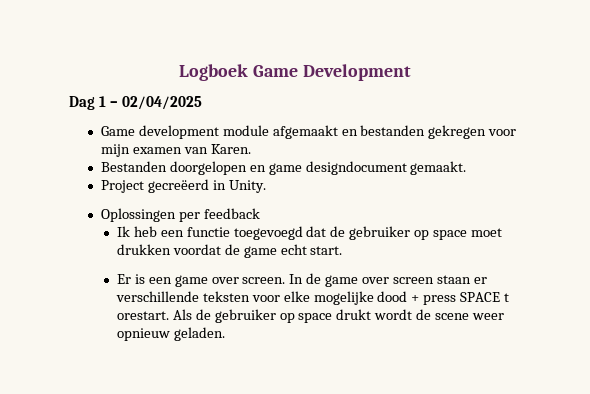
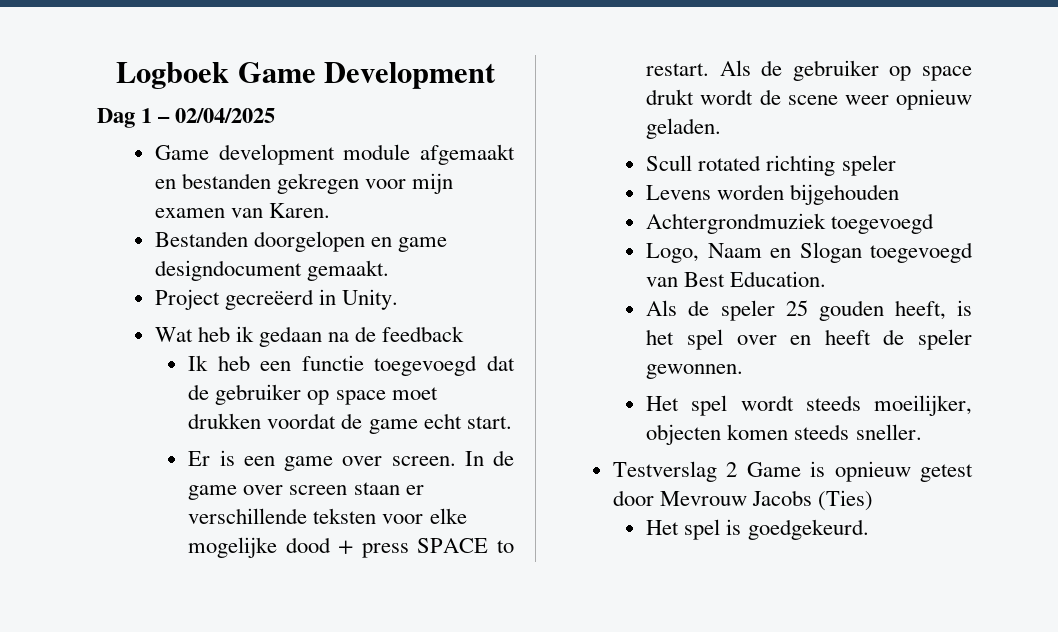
- Oplossingen per feedback
+ Wat heb ik gedaan na de feedback
- In de game over screen staan er verschillende teksten voor elke mogelijke dood + press SPACE t orestart.
+ In de game over screen staan er verschillende teksten voor elke mogelijke dood + press SPACE to restart.
+ Scull rotated richting speler
+ Levens worden bijgehouden
+ Achtergrondmuziek toegevoegd
+ Logo, Naam en Slogan toegevoegd van Best Education.
+ Als de speler 25 gouden heeft, is het spel over en heeft de speler gewonnen.
+ Het spel wordt steeds moeilijker, objecten komen steeds sneller.
+ Testverslag 2 Game is opnieuw getest door Mevrouw Jacobs (Ties)
+ Het spel is goedgekeurd.

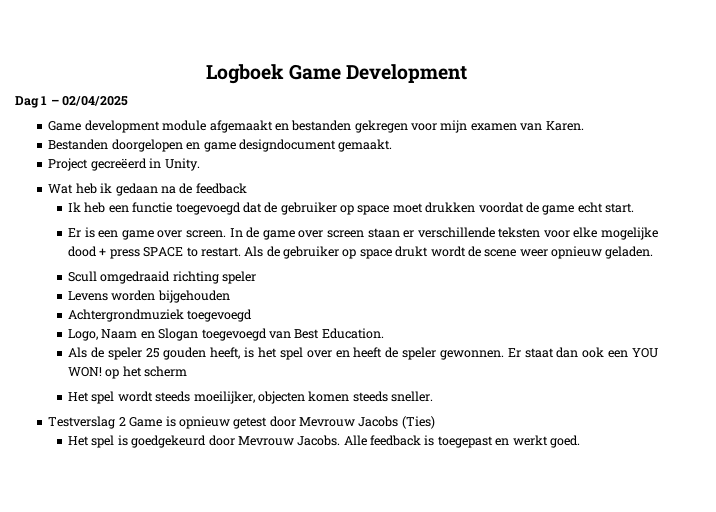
- Scull rotated richting speler
+ Scull omgedraaid richting speler
+ Er staat dan ook een YOU WON! op het scherm
- Het spel is goedgekeurd.
+ Het spel is goedgekeurd door Mevrouw Jacobs. Alle feedback is toegepast en werkt goed.

